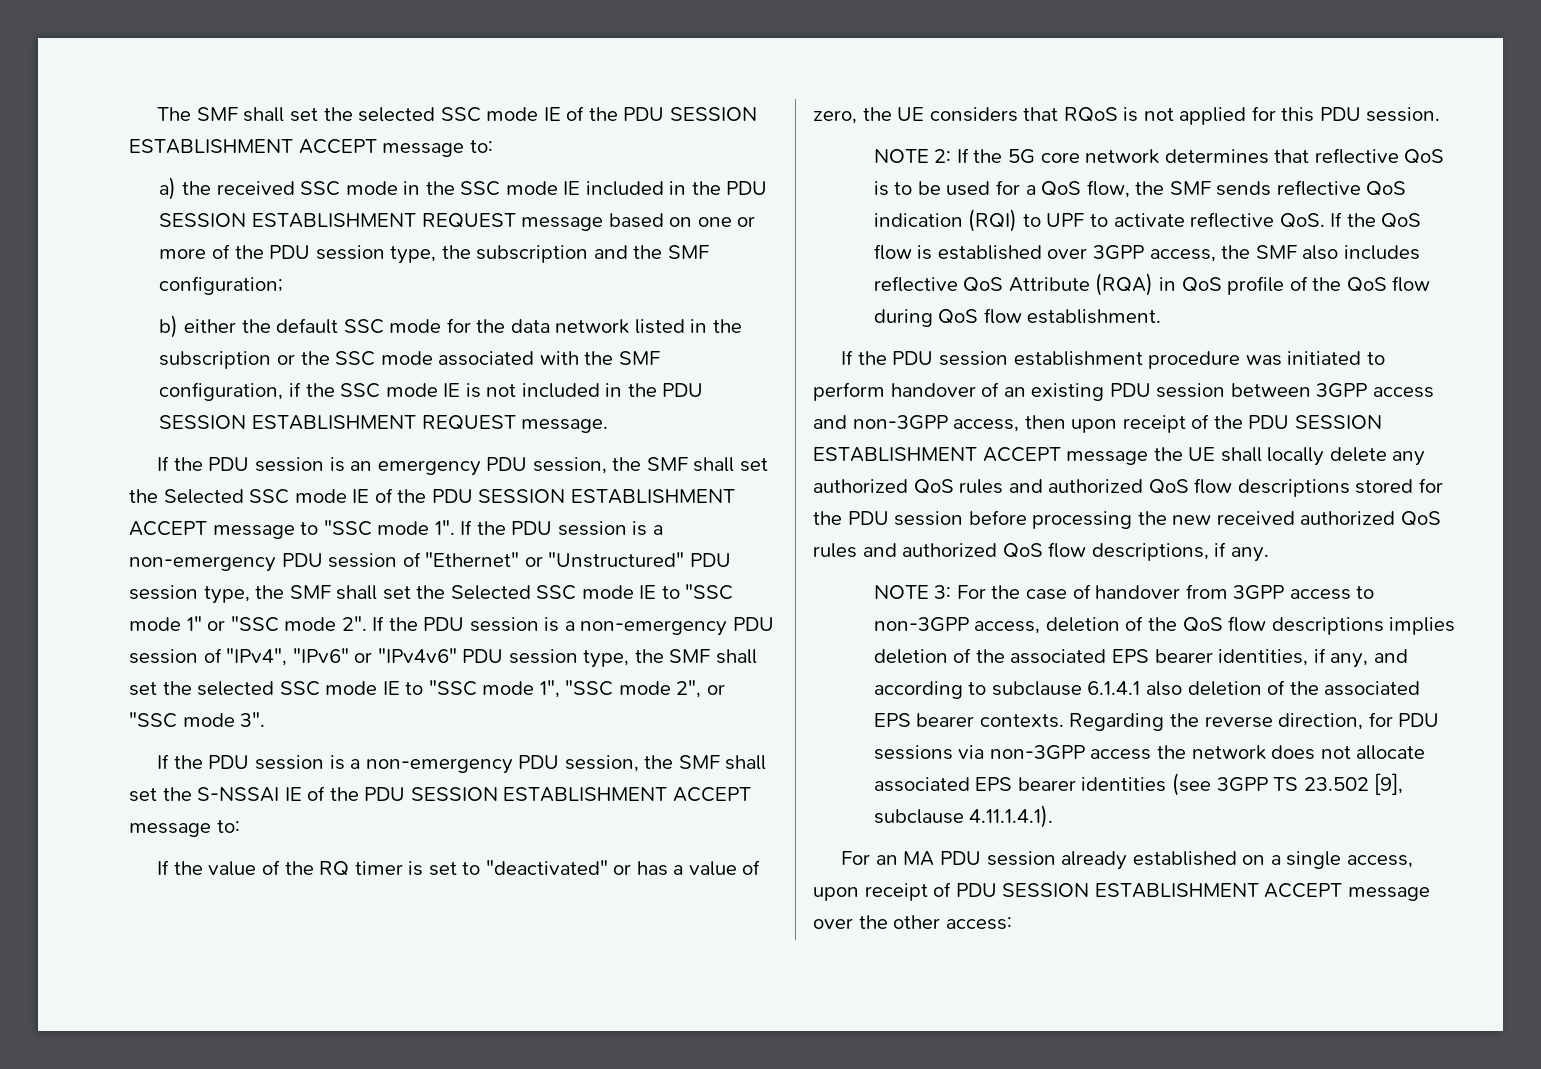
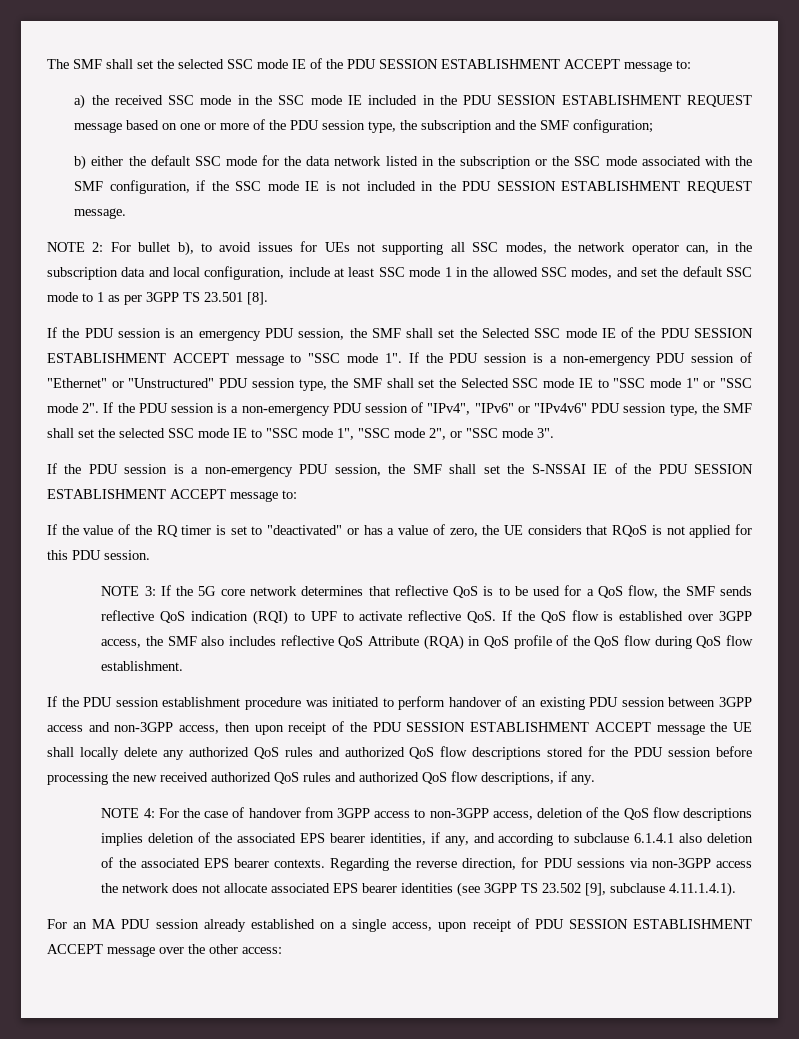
+ NOTE 2: For bullet b), to avoid issues for UEs not supporting all SSC modes, the network operator can, in the subscription data and local configuration, include at least SSC mode 1 in the allowed SSC modes, and set the default SSC mode to 1 as per 3GPP TS 23.501 [8].
- NOTE 2: If the 5G core network determines that reflective QoS is to be used for a QoS flow, the SMF sends reflective QoS indication (RQI) to UPF to activate reflective QoS. If the QoS flow is established over 3GPP access, the SMF also includes reflective QoS Attribute (RQA) in QoS profile of the QoS flow during QoS flow establishment.
+ NOTE 3: If the 5G core network determines that reflective QoS is to be used for a QoS flow, the SMF sends reflective QoS indication (RQI) to UPF to activate reflective QoS. If the QoS flow is established over 3GPP access, the SMF also includes reflective QoS Attribute (RQA) in QoS profile of the QoS flow during QoS flow establishment.
- NOTE 3: For the case of handover from 3GPP access to non-3GPP access, deletion of the QoS flow descriptions implies deletion of the associated EPS bearer identities, if any, and according to subclause 6.1.4.1 also deletion of the associated EPS bearer contexts.
+ NOTE 4: For the case of handover from 3GPP access to non-3GPP access, deletion of the QoS flow descriptions implies deletion of the associated EPS bearer identities, if any, and according to subclause 6.1.4.1 also deletion of the associated EPS bearer contexts.

